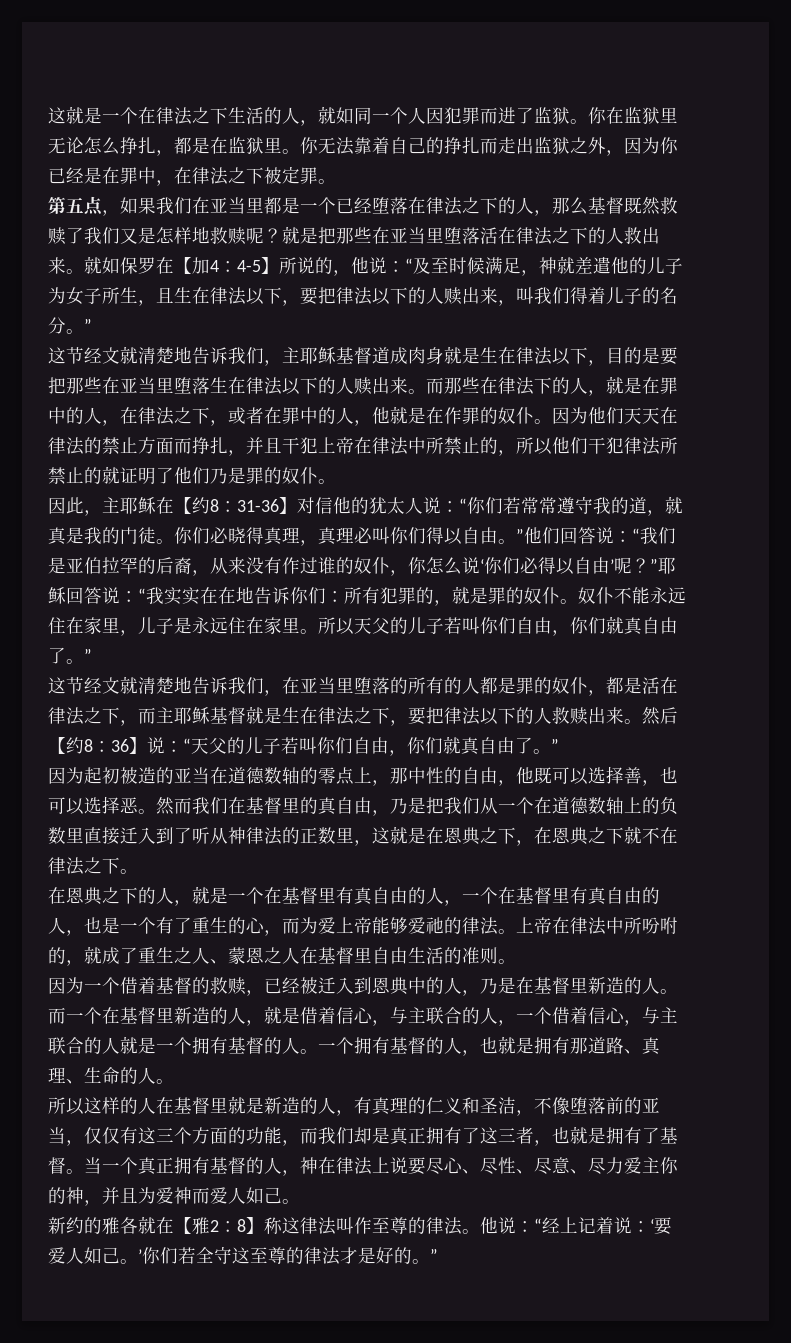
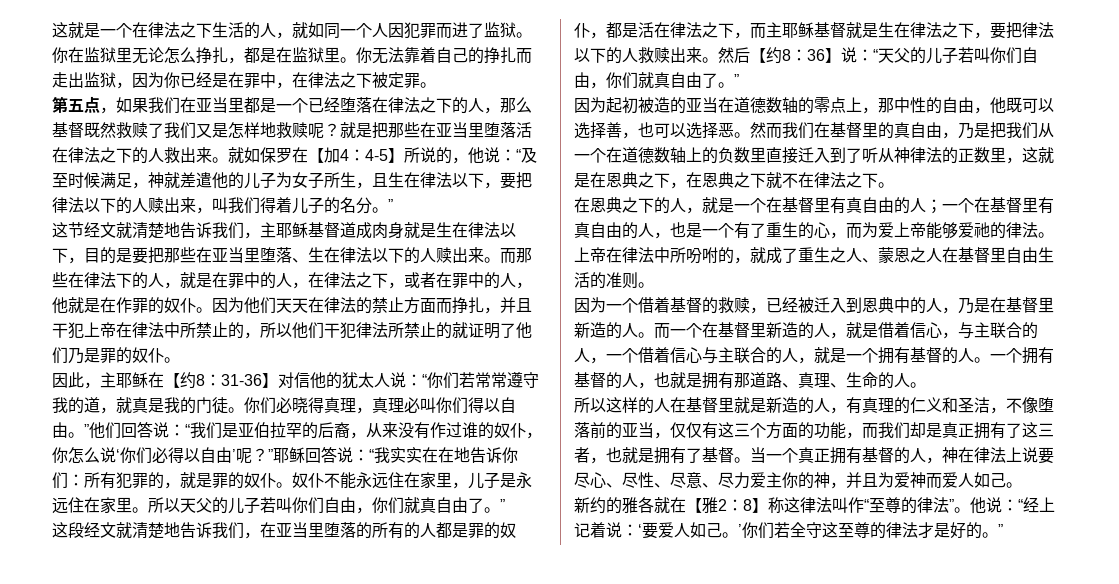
- 你无法靠着自己的挣扎而走出监狱之外，因为你已经是在罪中，在律法之下被定罪。
+ 你无法靠着自己的挣扎而走出监狱，因为你已经是在罪中，在律法之下被定罪。
- 这节经文就清楚地告诉我们，主耶稣基督道成肉身就是生在律法以下，目的是要把那些在亚当里堕落生在律法以下的人赎出来。
+ 这节经文就清楚地告诉我们，主耶稣基督道成肉身就是生在律法以下，目的是要把那些在亚当里堕落、生在律法以下的人赎出来。
- 这节经文就清楚地告诉我们，在亚当里堕落的所有的人都是罪的奴仆，都是活在律法之下，而主耶稣基督就是生在律法之下，要把律法以下的人救赎出来。
+ 这段经文就清楚地告诉我们，在亚当里堕落的所有的人都是罪的奴仆，都是活在律法之下，而主耶稣基督就是生在律法之下，要把律法以下的人救赎出来。
- 在恩典之下的人，就是一个在基督里有真自由的人，一个在基督里有真自由的人，也是一个有了重生的心，而为爱上帝能够爱祂的律法。
+ 在恩典之下的人，就是一个在基督里有真自由的人；一个在基督里有真自由的人，也是一个有了重生的心，而为爱上帝能够爱祂的律法。
- 而一个在基督里新造的人，就是借着信心，与主联合的人，一个借着信心，与主联合的人就是一个拥有基督的人。
+ 而一个在基督里新造的人，就是借着信心，与主联合的人，一个借着信心与主联合的人，就是一个拥有基督的人。
- 新约的雅各就在【雅2：8】称这律法叫作至尊的律法。
+ 新约的雅各就在【雅2：8】称这律法叫作“至尊的律法”。

